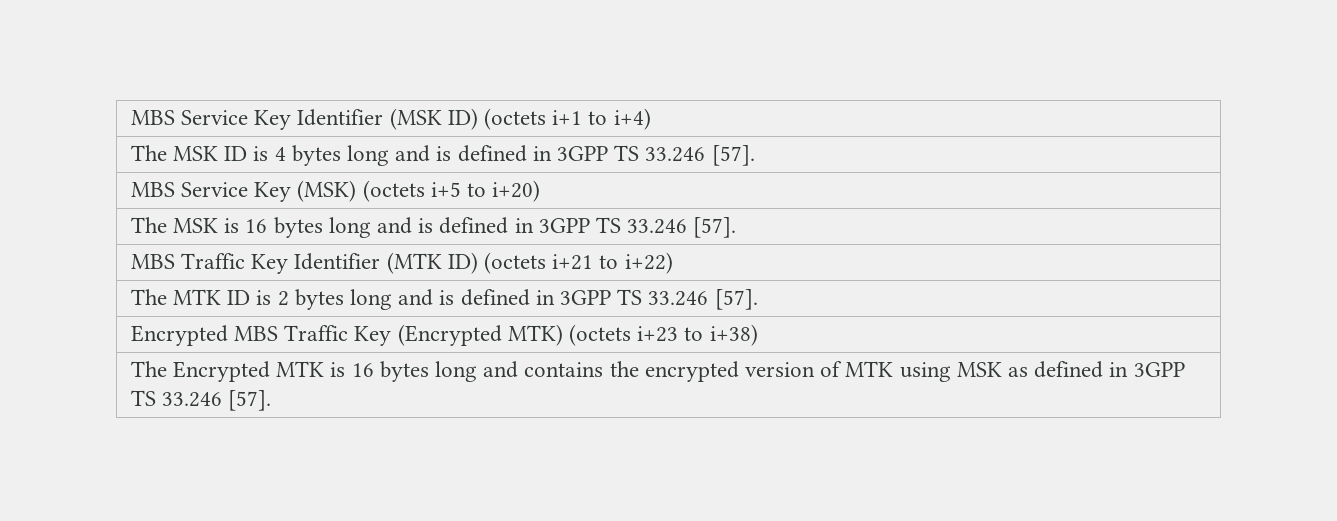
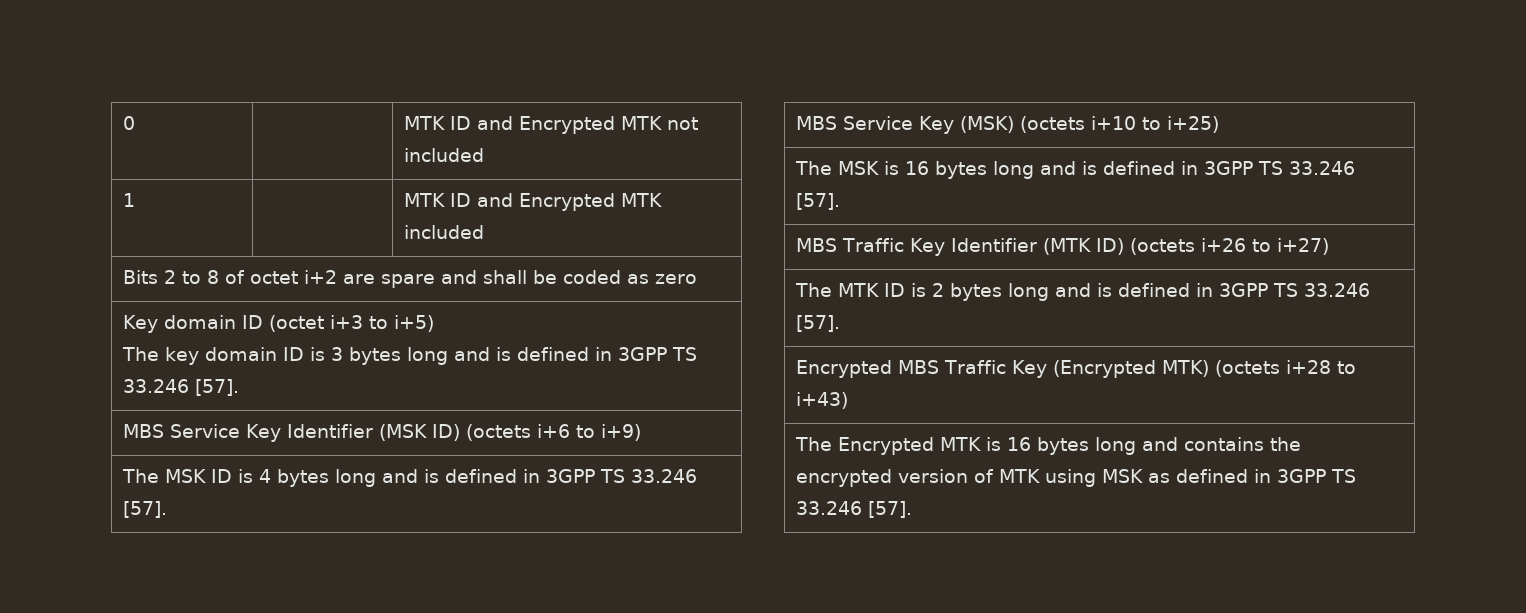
+ 0 | | MTK ID and Encrypted MTK not included
+ 1 | | MTK ID and Encrypted MTK included
+ Bits 2 to 8 of octet i+2 are spare and shall be coded as zero
+ Key domain ID (octet i+3 to i+5)
+ The key domain ID is 3 bytes long and is defined in 3GPP TS 33.246 [57].
- MBS Service Key Identifier (MSK ID) (octets i+1 to i+4)
+ MBS Service Key Identifier (MSK ID) (octets i+6 to i+9)
- MBS Service Key (MSK) (octets i+5 to i+20)
+ MBS Service Key (MSK) (octets i+10 to i+25)
- MBS Traffic Key Identifier (MTK ID) (octets i+21 to i+22)
+ MBS Traffic Key Identifier (MTK ID) (octets i+26 to i+27)
- Encrypted MBS Traffic Key (Encrypted MTK) (octets i+23 to i+38)
+ Encrypted MBS Traffic Key (Encrypted MTK) (octets i+28 to i+43)

